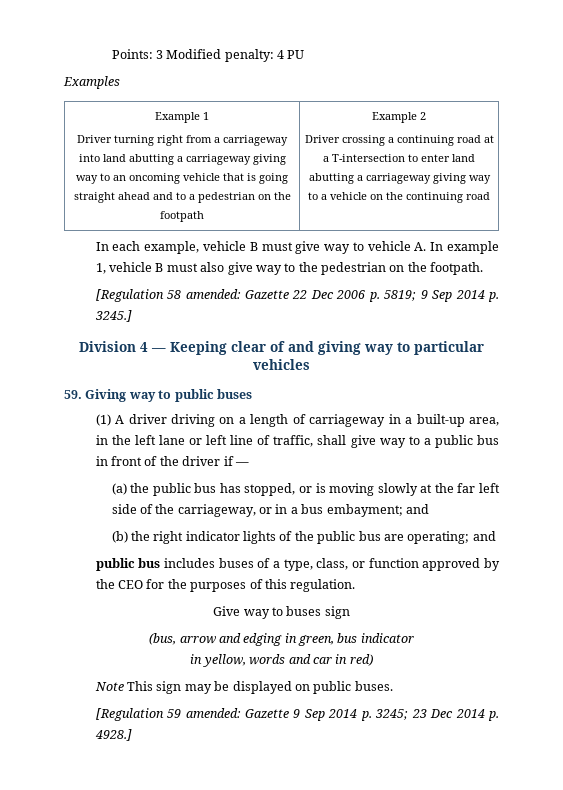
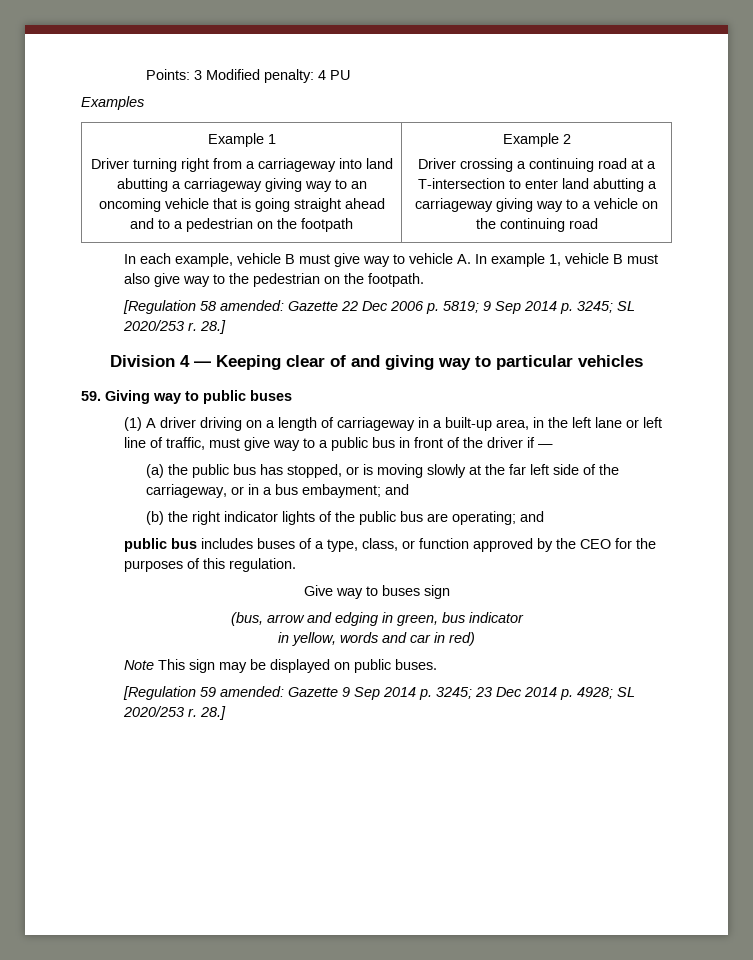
- [Regulation 58 amended: Gazette 22 Dec 2006 p. 5819; 9 Sep 2014 p. 3245.]
+ [Regulation 58 amended: Gazette 22 Dec 2006 p. 5819; 9 Sep 2014 p. 3245; SL 2020/253 r. 28.]
- (1) A driver driving on a length of carriageway in a built-up area, in the left lane or left line of traffic, shall give way to a public bus in front of the driver if —
+ (1) A driver driving on a length of carriageway in a built-up area, in the left lane or left line of traffic, must give way to a public bus in front of the driver if —
- [Regulation 59 amended: Gazette 9 Sep 2014 p. 3245; 23 Dec 2014 p. 4928.]
+ [Regulation 59 amended: Gazette 9 Sep 2014 p. 3245; 23 Dec 2014 p. 4928; SL 2020/253 r. 28.]

